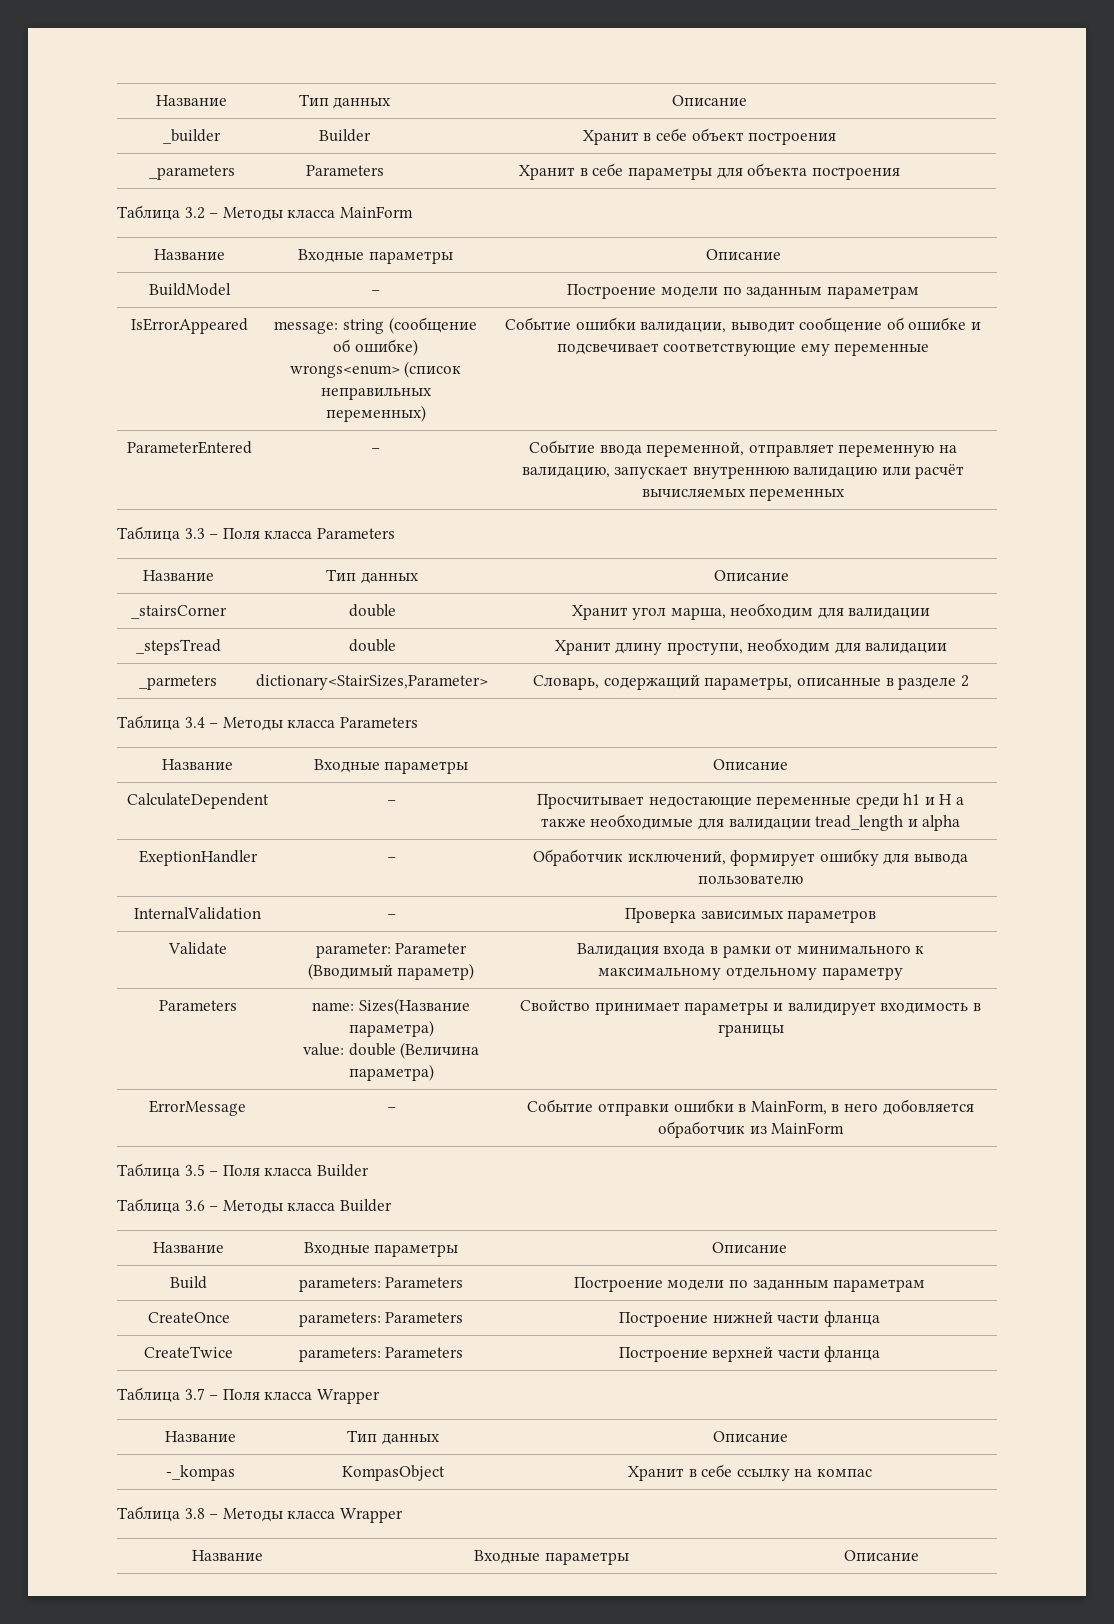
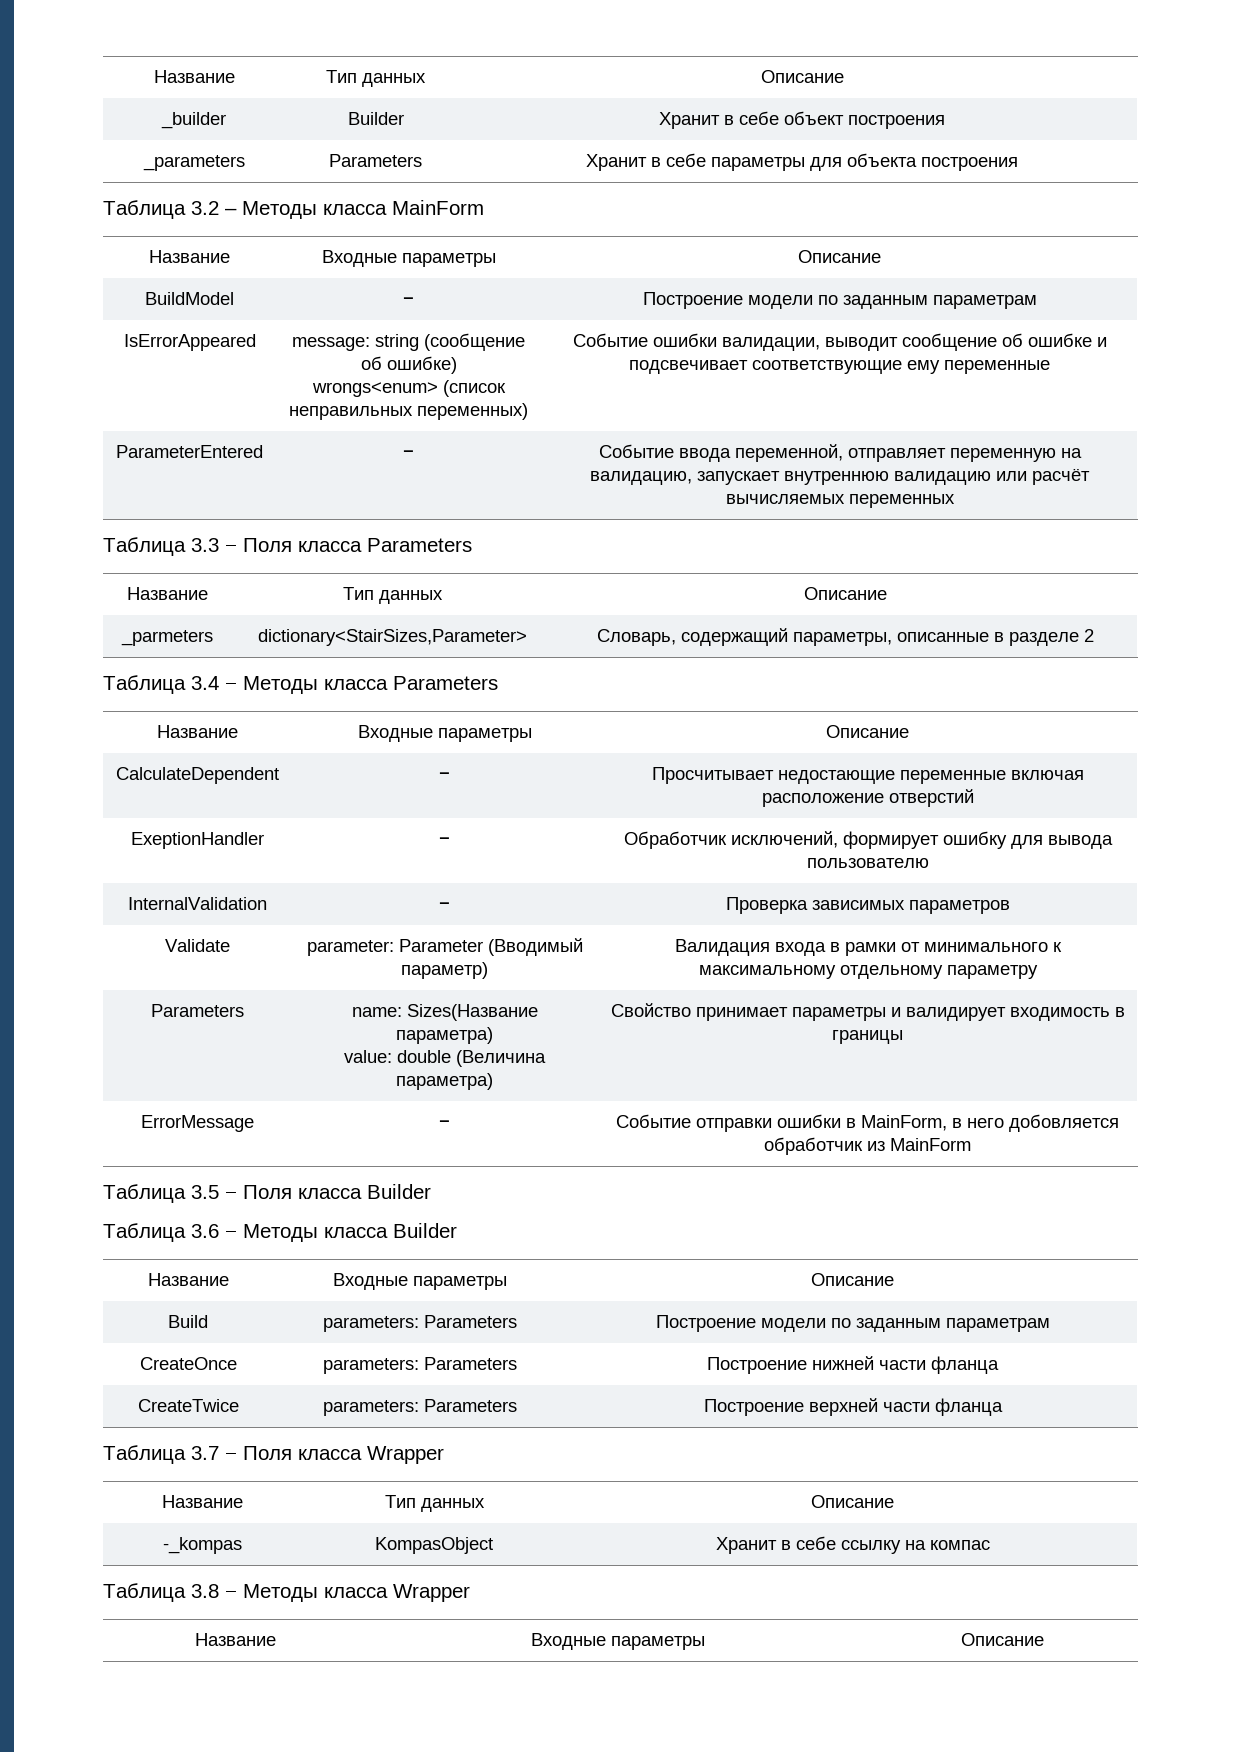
- _stairsCorner | double | Хранит угол марша, необходим для валидации
- _stepsTread | double | Хранит длину проступи, необходим для валидации
- CalculateDependent | − | Просчитывает недостающие переменные среди h1 и H а также необходимые для валидации tread_length и alpha
+ CalculateDependent | − | Просчитывает недостающие переменные включая расположение отверстий

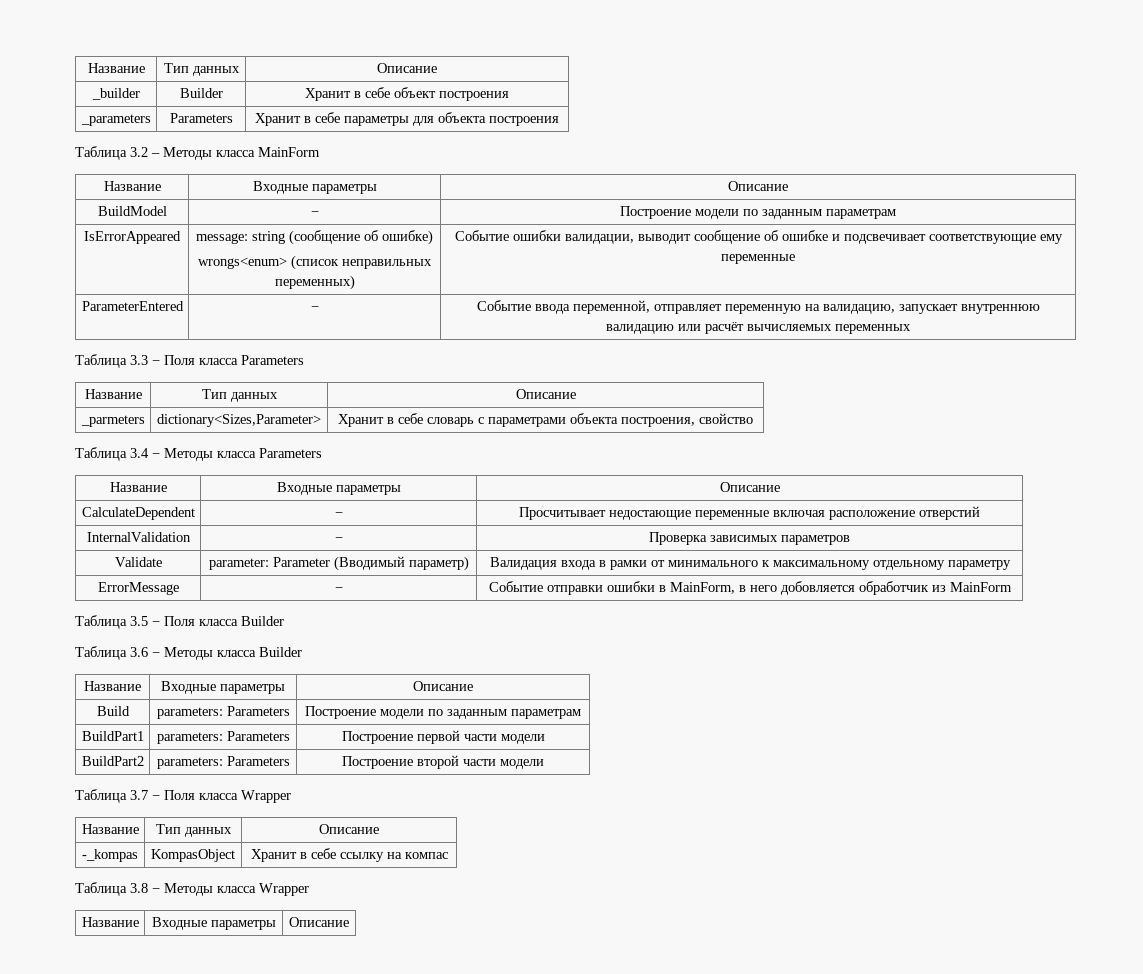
- _parmeters | dictionary<StairSizes,Parameter> | Словарь, содержащий параметры, описанные в разделе 2
+ _parmeters | dictionary<Sizes,Parameter> | Хранит в себе словарь с параметрами объекта построения, свойство
- ExeptionHandler | − | Обработчик исключений, формирует ошибку для вывода пользователю
- Parameters | name: Sizes(Название параметра)
- value: double (Величина параметра) | Свойство принимает параметры и валидирует входимость в границы
- CreateOnce | parameters: Parameters | Построение нижней части фланца
- CreateTwice | parameters: Parameters | Построение верхней части фланца
+ BuildPart1 | parameters: Parameters | Построение первой части модели
+ BuildPart2 | parameters: Parameters | Построение второй части модели

